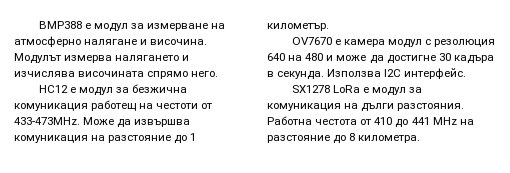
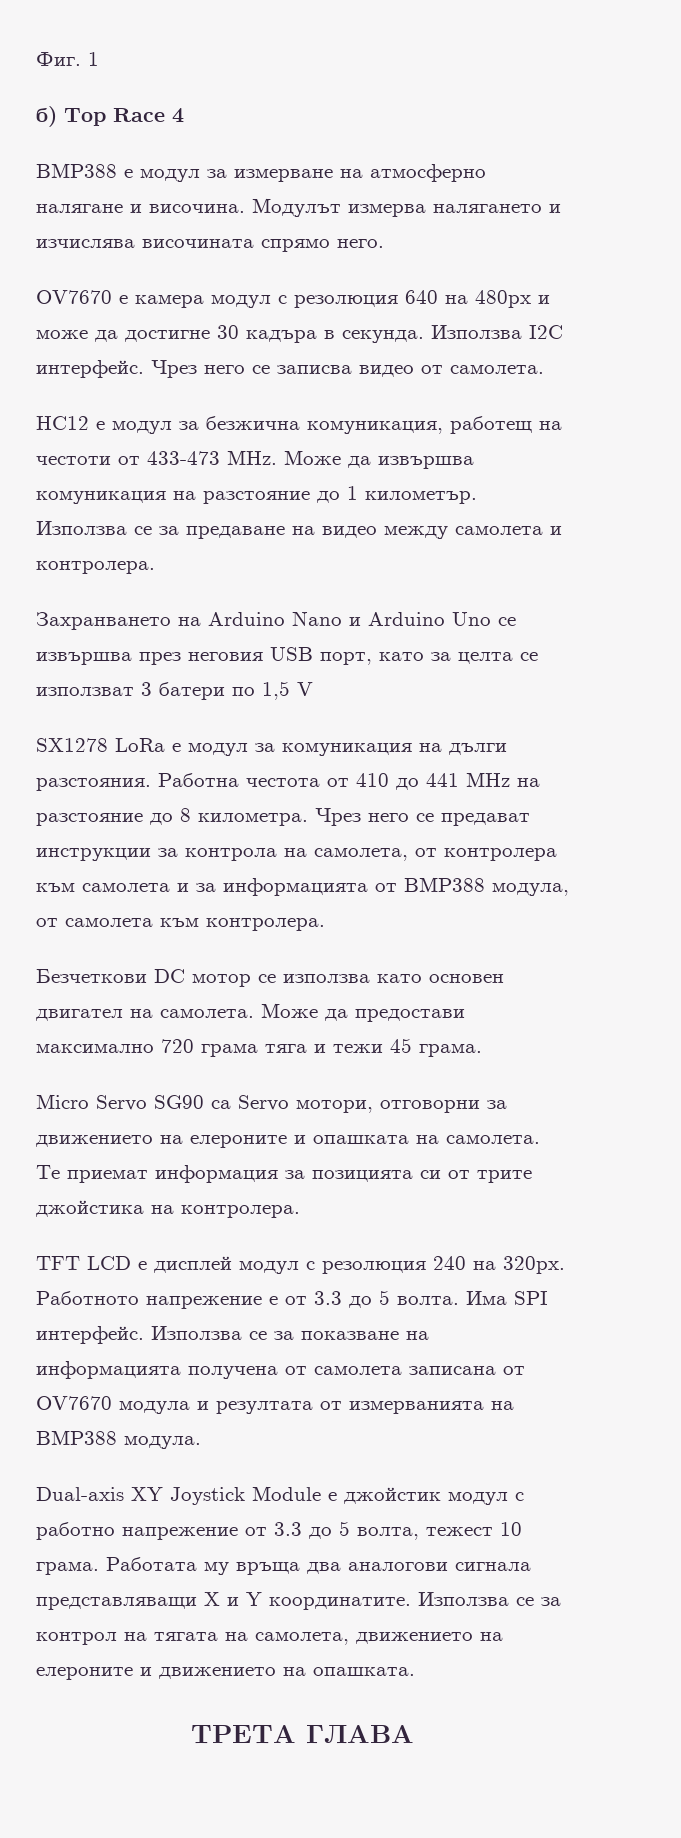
+ Фиг. 1
+ б) Top Race 4
- HC12 е модул за безжична комуникация работещ на честоти от 433-473MHz. Може да извършва комуникация на разстояние до 1 километър.
- OV7670 е камера модул с резолюция 640 на 480 и може да достигне 30 кадъра в секунда.
+ OV7670 е камера модул с резолюция 640 на 480px и може да достигне 30 кадъра в секунда.
+ Чрез него се записва видео от самолета.
+ HC12 е модул за безжична комуникация, работещ на честоти от 433-473 MHz. Може да извършва комуникация на разстояние до 1 километър. Използва се за предаване на видео между самолета и контролера.
+ Захранването на Arduino Nano и Arduino Uno се извършва през неговия USB порт, като за целта се използват 3 батери по 1,5 V
+ Чрез него се предават инструкции за контрола на самолета, от контролера към самолета и за информацията от BMP388 модула, от самолета към контролера.
+ Безчеткови DC мотор се използва като основен двигател на самолета. Може да предостави максимално 720 грама тяга и тежи 45 грама.
+ Micro Servo SG90 са Servo мотори, отговорни за движението на елероните и опашката на самолета. Те приемат информация за позицията си от трите джойстика на контролера.
+ TFT LCD е дисплей модул с резолюция 240 на 320px. Работното напрежение е от 3.3 до 5 волта. Има SPI интерфейс. Използва се за показване на информацията получена от самолета записана от OV7670 модула и резултата от измерванията на BMP388 модула.
+ Dual-axis XY Joystick Module е джойстик модул с работно напрежение от 3.3 до 5 волта, тежест 10 грама. Работата му връща два аналогови сигнала представляващи X и Y координатите. Използва се за контрол на тягата на самолета, движението на елероните и движението на опашката.
+ ТРЕТА ГЛАВА

